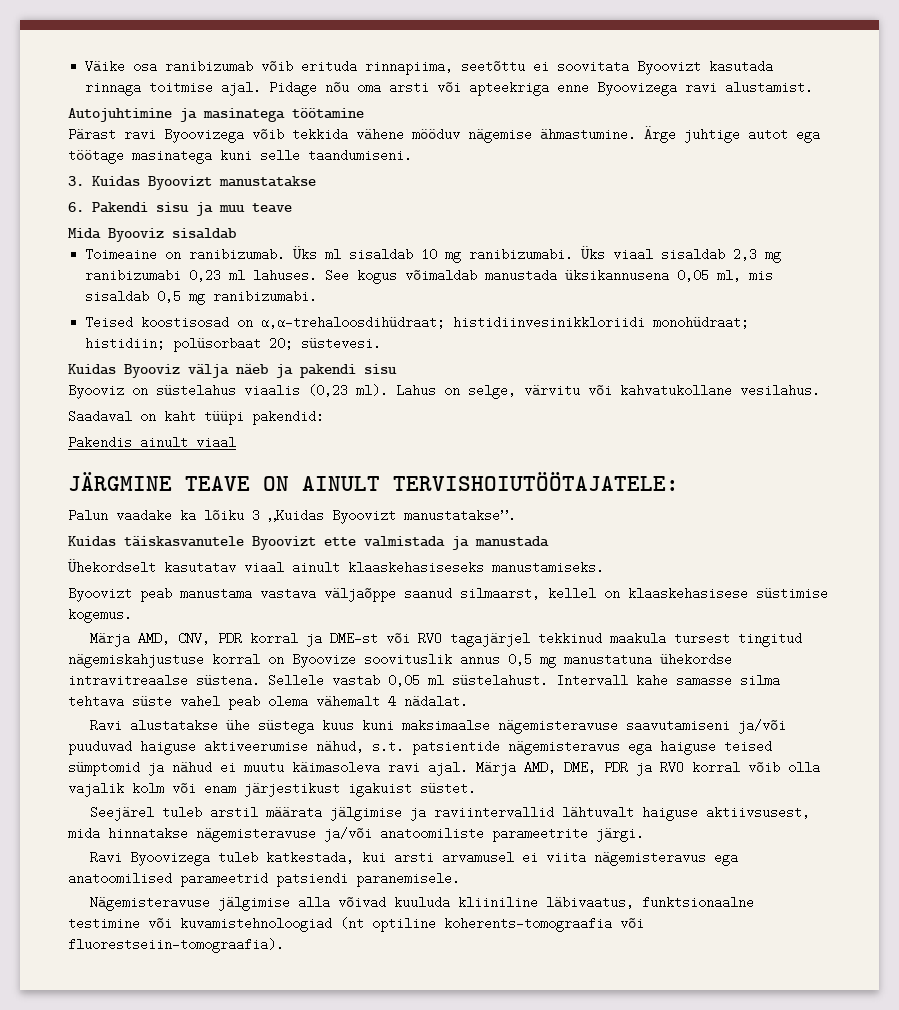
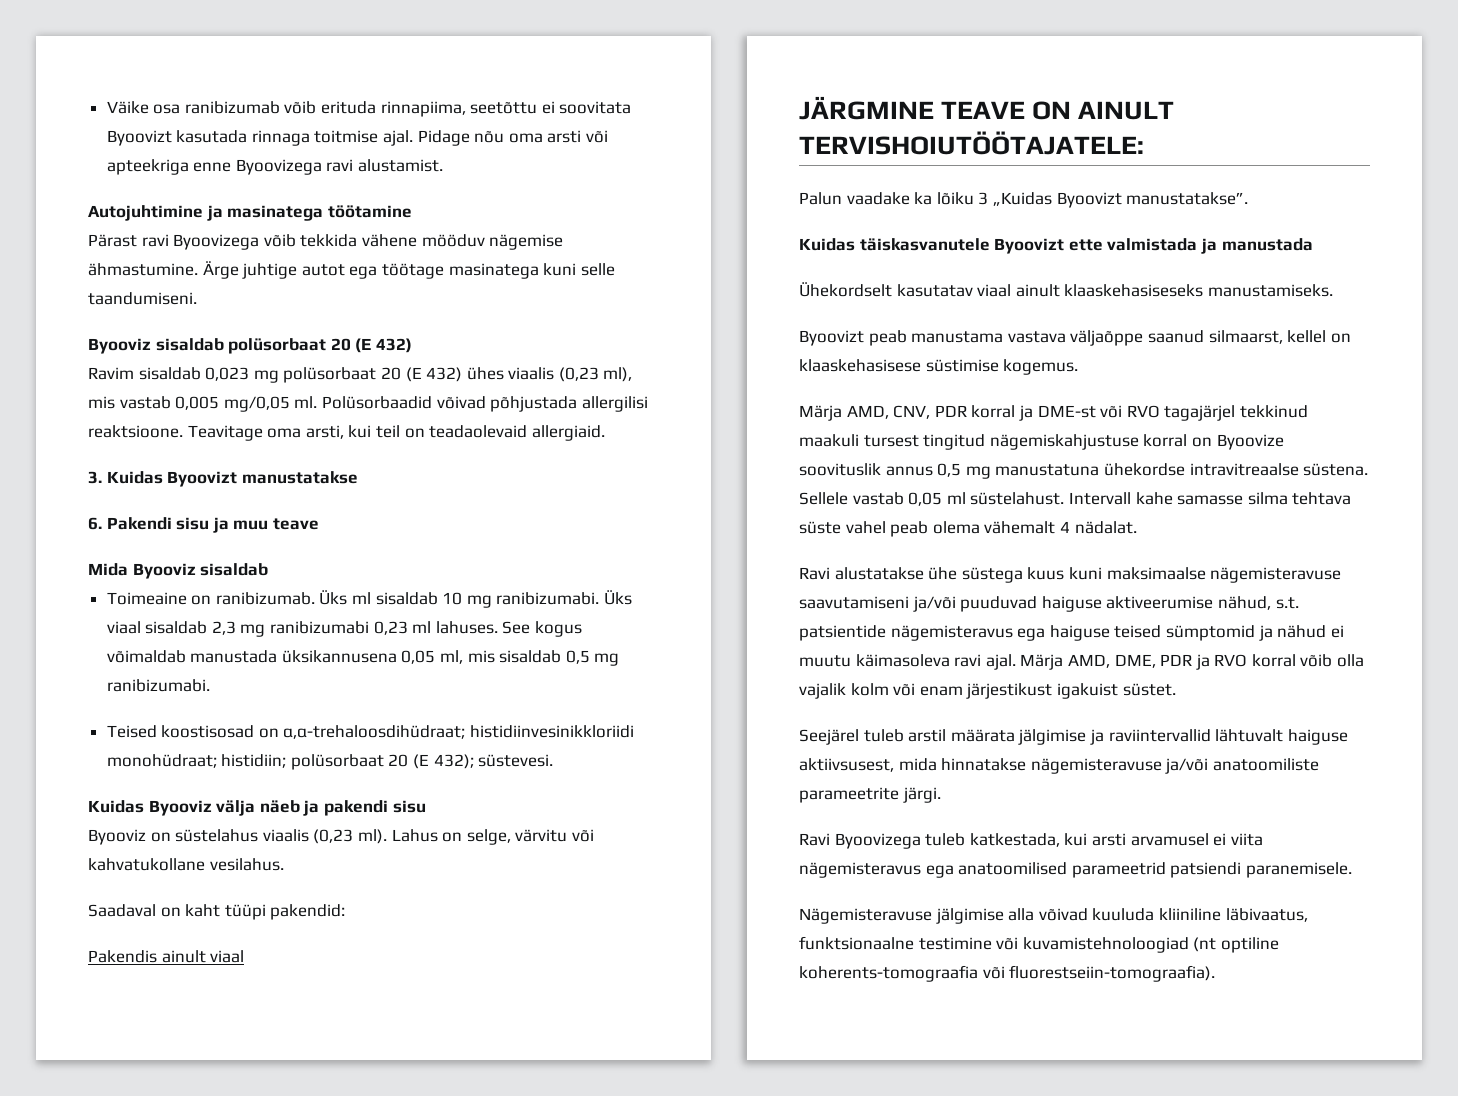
+ Byooviz sisaldab polüsorbaat 20 (E 432)
+ Ravim sisaldab 0,023 mg polüsorbaat 20 (E 432) ühes viaalis (0,23 ml), mis vastab 0,005 mg/0,05 ml. Polüsorbaadid võivad põhjustada allergilisi reaktsioone. Teavitage oma arsti, kui teil on teadaolevaid allergiaid.
- Teised koostisosad on α,α-trehaloosdihüdraat; histidiinvesinikkloriidi monohüdraat; histidiin; polüsorbaat 20; süstevesi.
+ Teised koostisosad on α,α-trehaloosdihüdraat; histidiinvesinikkloriidi monohüdraat; histidiin; polüsorbaat 20 (E 432); süstevesi.
- Märja AMD, CNV, PDR korral ja DME-st või RVO tagajärjel tekkinud maakula tursest tingitud nägemiskahjustuse korral on Byoovize soovituslik annus 0,5 mg manustatuna ühekordse intravitreaalse süstena.
+ Märja AMD, CNV, PDR korral ja DME-st või RVO tagajärjel tekkinud maakuli tursest tingitud nägemiskahjustuse korral on Byoovize soovituslik annus 0,5 mg manustatuna ühekordse intravitreaalse süstena.

